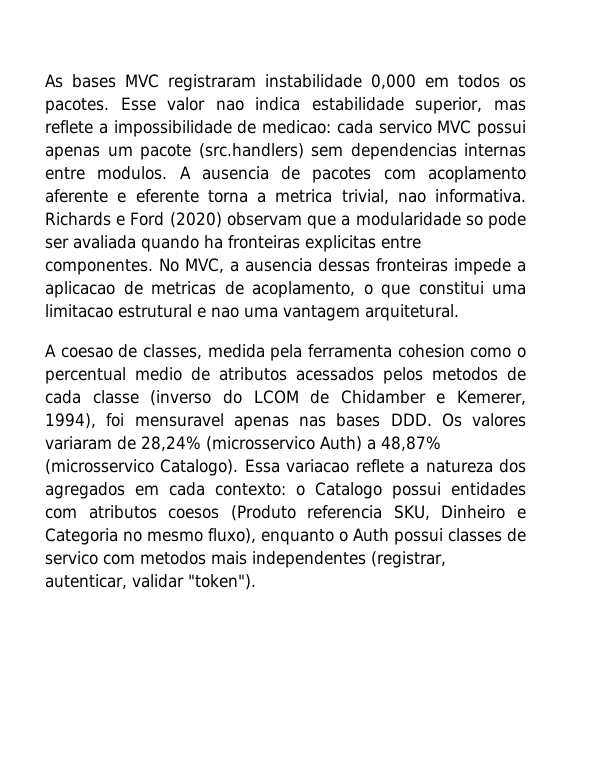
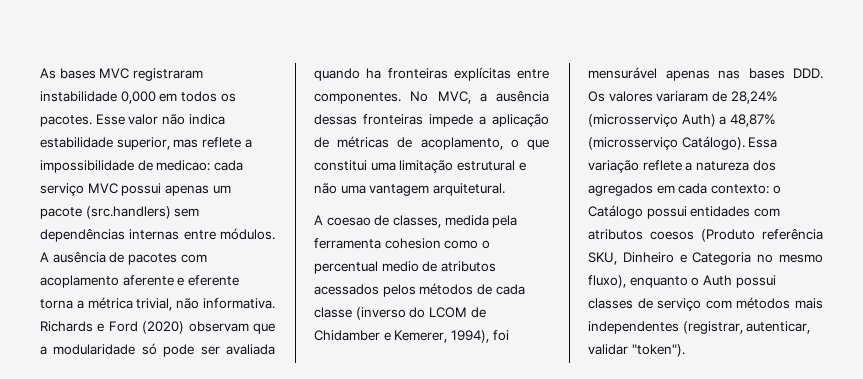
- Esse valor nao indica estabilidade superior, mas reflete a impossibilidade de medicao: cada servico MVC possui apenas um pacote (src.handlers) sem dependencias internas entre modulos. A ausencia de pacotes com acoplamento aferente e eferente torna a metrica trivial, nao informativa.
+ Esse valor não indica estabilidade superior, mas reflete a impossibilidade de medicao: cada serviço MVC possui apenas um pacote (src.handlers) sem dependências internas entre módulos. A ausência de pacotes com acoplamento aferente e eferente torna a métrica trivial, não informativa.
- Richards e Ford (2020) observam que a modularidade so pode ser avaliada quando ha fronteiras explicitas entre componentes.
+ Richards e Ford (2020) observam que a modularidade só pode ser avaliada quando ha fronteiras explícitas entre componentes.
- No MVC, a ausencia dessas fronteiras impede a aplicacao de metricas de acoplamento, o que constitui uma limitacao estrutural e nao uma vantagem arquitetural.
+ No MVC, a ausência dessas fronteiras impede a aplicação de métricas de acoplamento, o que constitui uma limitação estrutural e não uma vantagem arquitetural.
- A coesao de classes, medida pela ferramenta cohesion como o percentual medio de atributos acessados pelos metodos de cada classe (inverso do LCOM de Chidamber e Kemerer, 1994), foi mensuravel apenas nas bases DDD. Os valores variaram de 28,24% (microsservico Auth) a 48,87% (microsservico Catalogo). Essa variacao reflete a natureza dos agregados em cada contexto:
+ A coesao de classes, medida pela ferramenta cohesion como o percentual medio de atributos acessados pelos métodos de cada classe (inverso do LCOM de Chidamber e Kemerer, 1994), foi mensurável apenas nas bases DDD. Os valores variaram de 28,24% (microsserviço Auth) a 48,87% (microsserviço Catálogo). Essa variação reflete a natureza dos agregados em cada contexto:
- o Catalogo possui entidades com atributos coesos (Produto referencia SKU, Dinheiro e Categoria no mesmo fluxo), enquanto o Auth possui classes de servico com metodos mais independentes (registrar, autenticar, validar "token").
+ o Catálogo possui entidades com atributos coesos (Produto referência SKU, Dinheiro e Categoria no mesmo fluxo), enquanto o Auth possui classes de serviço com métodos mais independentes (registrar, autenticar, validar "token").

